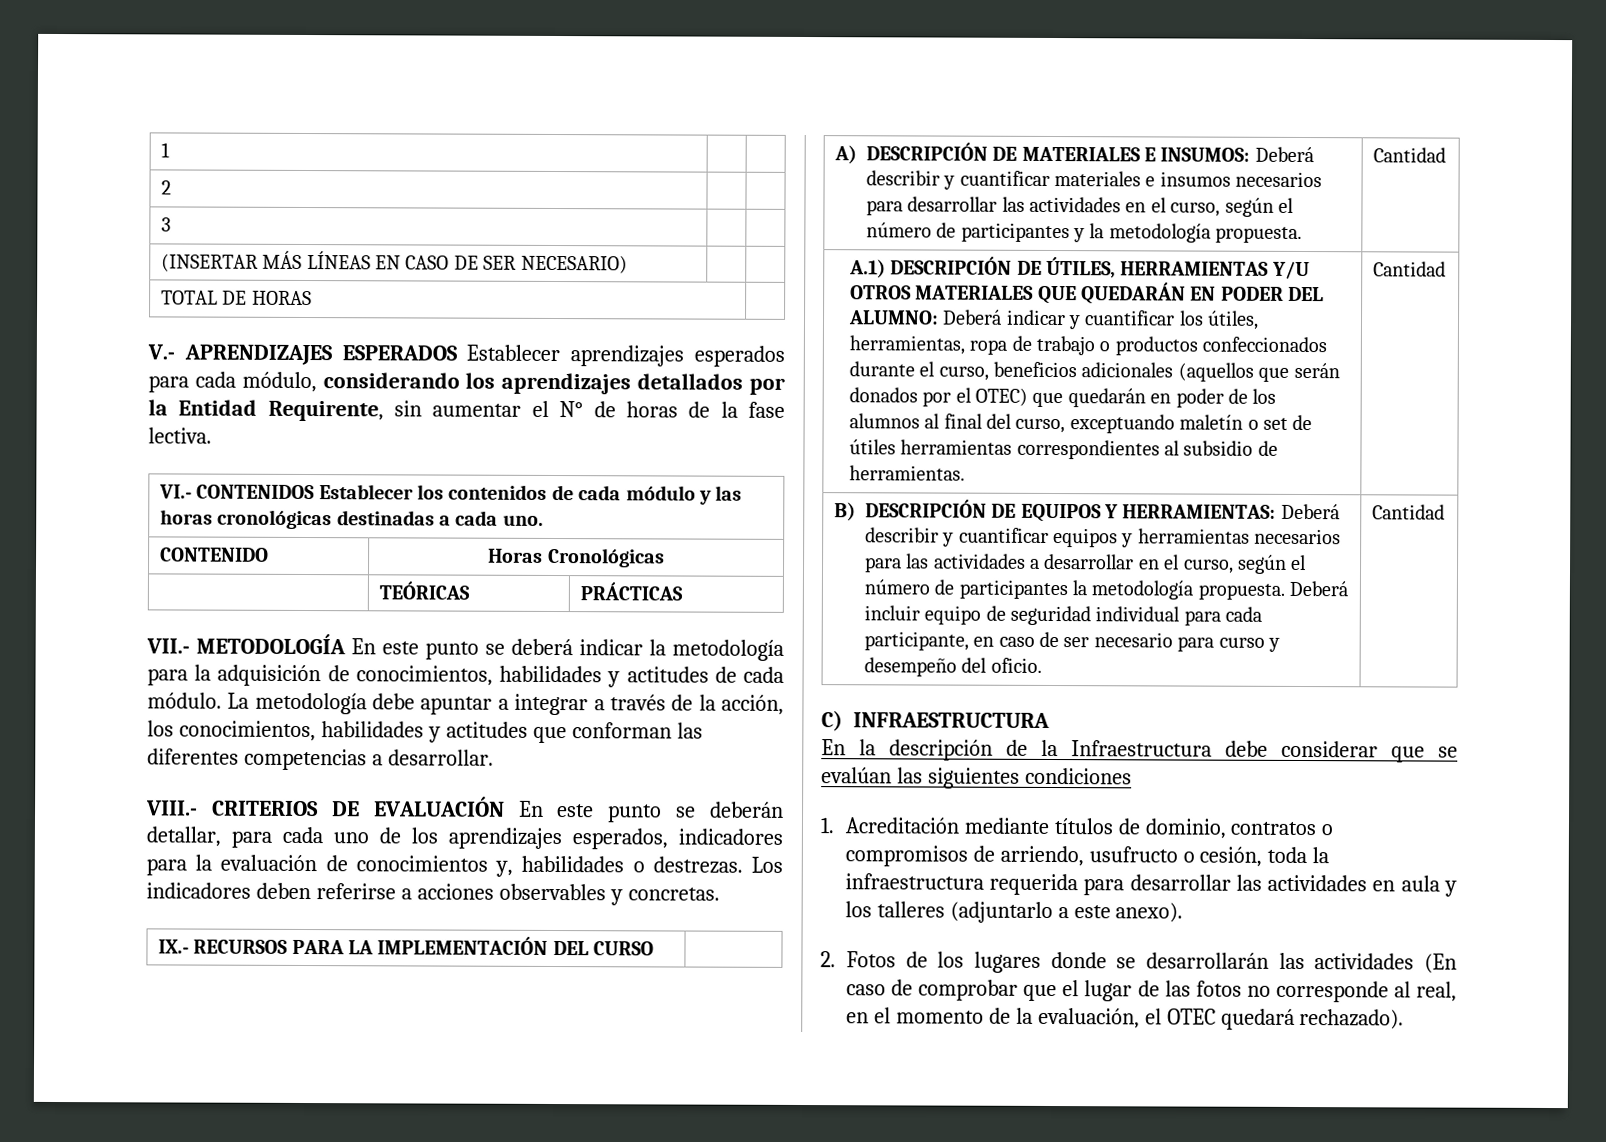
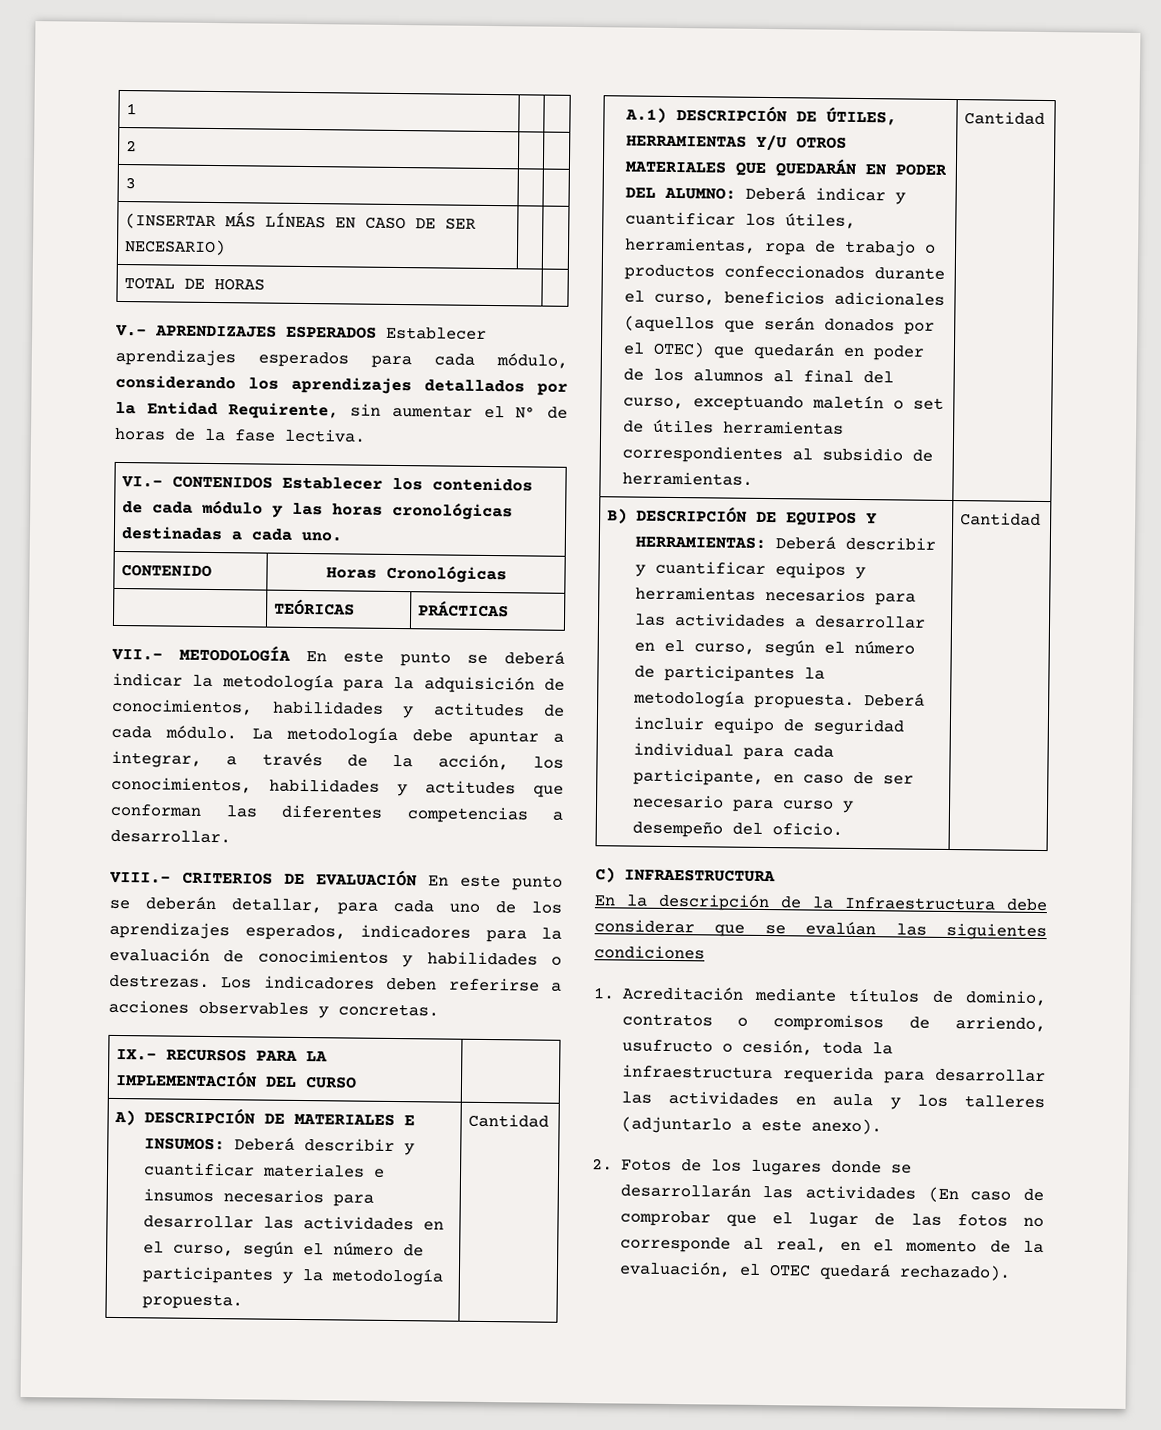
- La metodología debe apuntar a integrar a través de la acción, los conocimientos, habilidades y actitudes que conforman las diferentes competencias a desarrollar.
+ La metodología debe apuntar a integrar, a través de la acción, los conocimientos, habilidades y actitudes que conforman las diferentes competencias a desarrollar.
- VIII.- CRITERIOS DE EVALUACIÓN En este punto se deberán detallar, para cada uno de los aprendizajes esperados, indicadores para la evaluación de conocimientos y, habilidades o destrezas.
+ VIII.- CRITERIOS DE EVALUACIÓN En este punto se deberán detallar, para cada uno de los aprendizajes esperados, indicadores para la evaluación de conocimientos y habilidades o destrezas.

